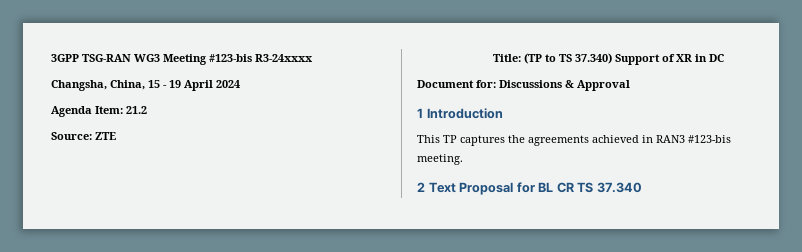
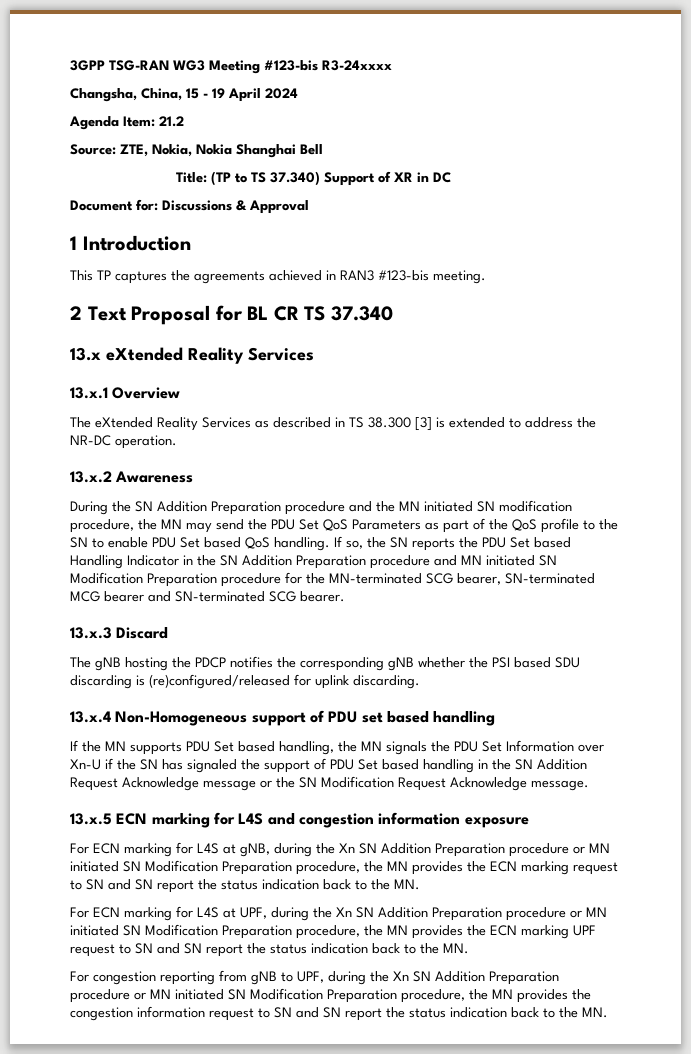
- Source: ZTE
+ Source: ZTE, Nokia, Nokia Shanghai Bell
+ 13.x eXtended Reality Services
+ 13.x.1 Overview
+ The eXtended Reality Services as described in TS 38.300 [3] is extended to address the NR-DC operation.
+ 13.x.2 Awareness
+ During the SN Addition Preparation procedure and the MN initiated SN modification procedure, the MN may send the PDU Set QoS Parameters as part of the QoS profile to the SN to enable PDU Set based QoS handling. If so, the SN reports the PDU Set based Handling Indicator in the SN Addition Preparation procedure and MN initiated SN Modification Preparation procedure for the MN-terminated SCG bearer, SN-terminated MCG bearer and SN-terminated SCG bearer.
+ 13.x.3 Discard
+ The gNB hosting the PDCP notifies the corresponding gNB whether the PSI based SDU discarding is (re)configured/released for uplink discarding.
+ 13.x.4 Non-Homogeneous support of PDU set based handling
+ If the MN supports PDU Set based handling, the MN signals the PDU Set Information over Xn-U if the SN has signaled the support of PDU Set based handling in the SN Addition Request Acknowledge message or the SN Modification Request Acknowledge message.
+ 13.x.5 ECN marking for L4S and congestion information exposure
+ For ECN marking for L4S at gNB, during the Xn SN Addition Preparation procedure or MN initiated SN Modification Preparation procedure, the MN provides the ECN marking request to SN and SN report the status indication back to the MN.
+ For ECN marking for L4S at UPF, during the Xn SN Addition Preparation procedure or MN initiated SN Modification Preparation procedure, the MN provides the ECN marking UPF request to SN and SN report the status indication back to the MN.
+ For congestion reporting from gNB to UPF, during the Xn SN Addition Preparation procedure or MN initiated SN Modification Preparation procedure, the MN provides the congestion information request to SN and SN report the status indication back to the MN.

